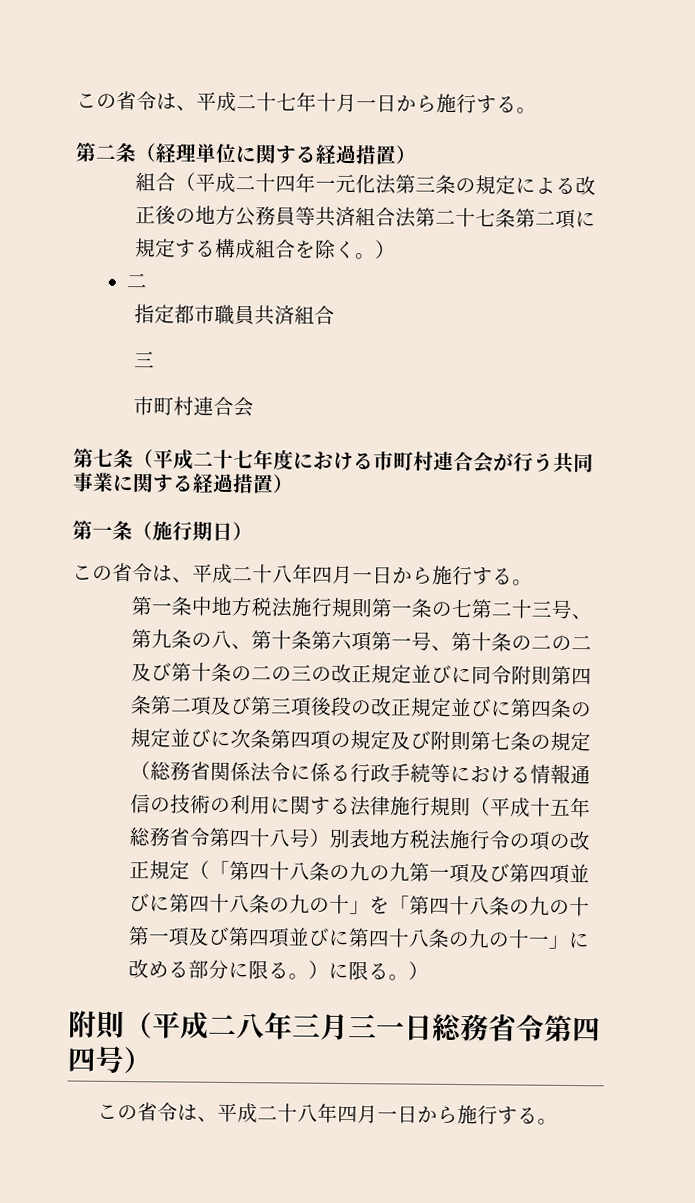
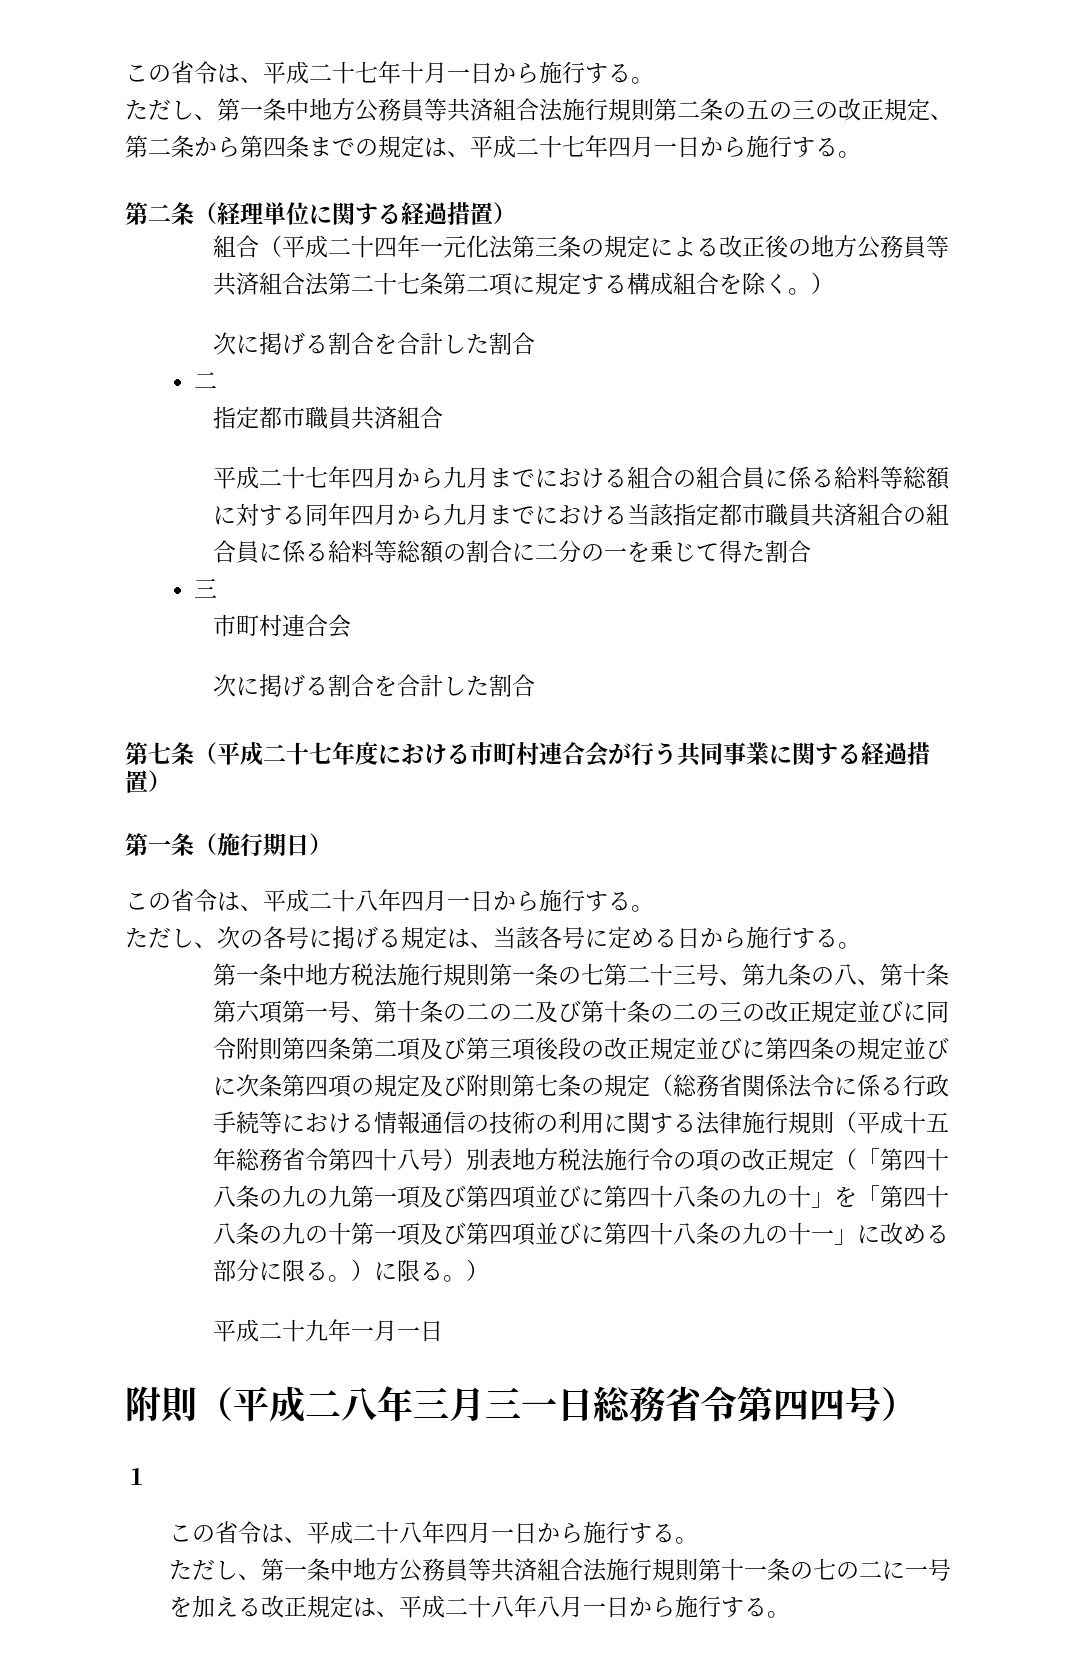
+ ただし、第一条中地方公務員等共済組合法施行規則第二条の五の三の改正規定、第二条から第四条までの規定は、平成二十七年四月一日から施行する。
  組合（平成二十四年一元化法第三条の規定による改正後の地方公務員等共済組合法第二十七条第二項に規定する構成組合を除く。）
+ 次に掲げる割合を合計した割合
  二
  指定都市職員共済組合
+ 平成二十七年四月から九月までにおける組合の組合員に係る給料等総額に対する同年四月から九月までにおける当該指定都市職員共済組合の組合員に係る給料等総額の割合に二分の一を乗じて得た割合
  三
  市町村連合会
+ 次に掲げる割合を合計した割合
+ ただし、次の各号に掲げる規定は、当該各号に定める日から施行する。
+ 平成二十九年一月一日
+ １
+ ただし、第一条中地方公務員等共済組合法施行規則第十一条の七の二に一号を加える改正規定は、平成二十八年八月一日から施行する。

